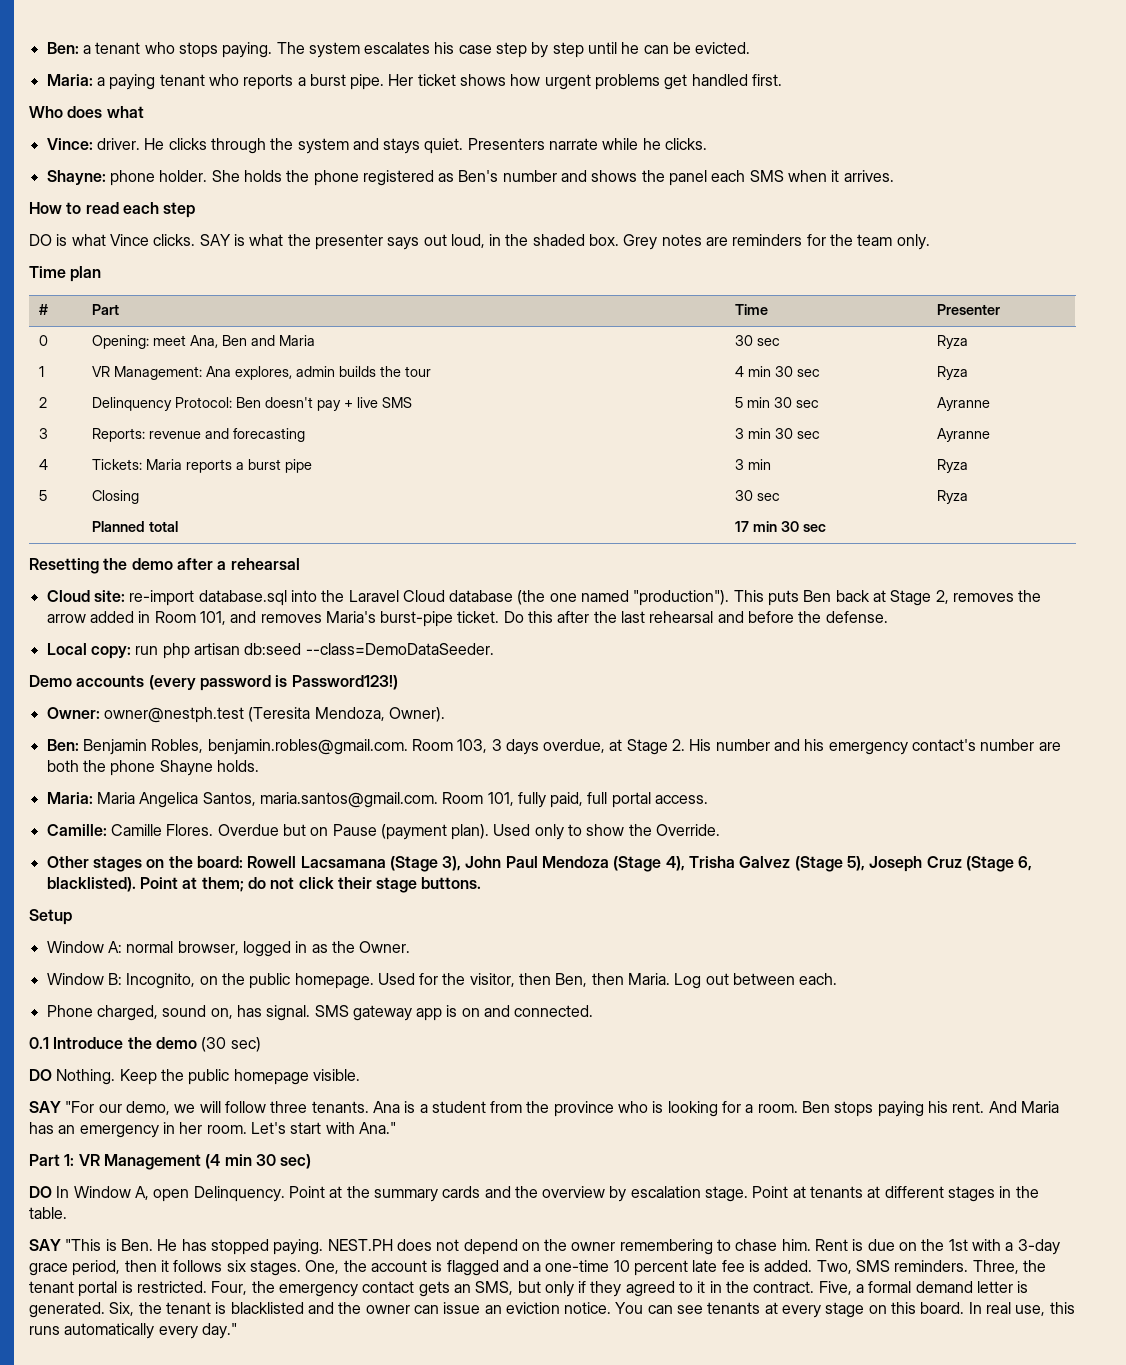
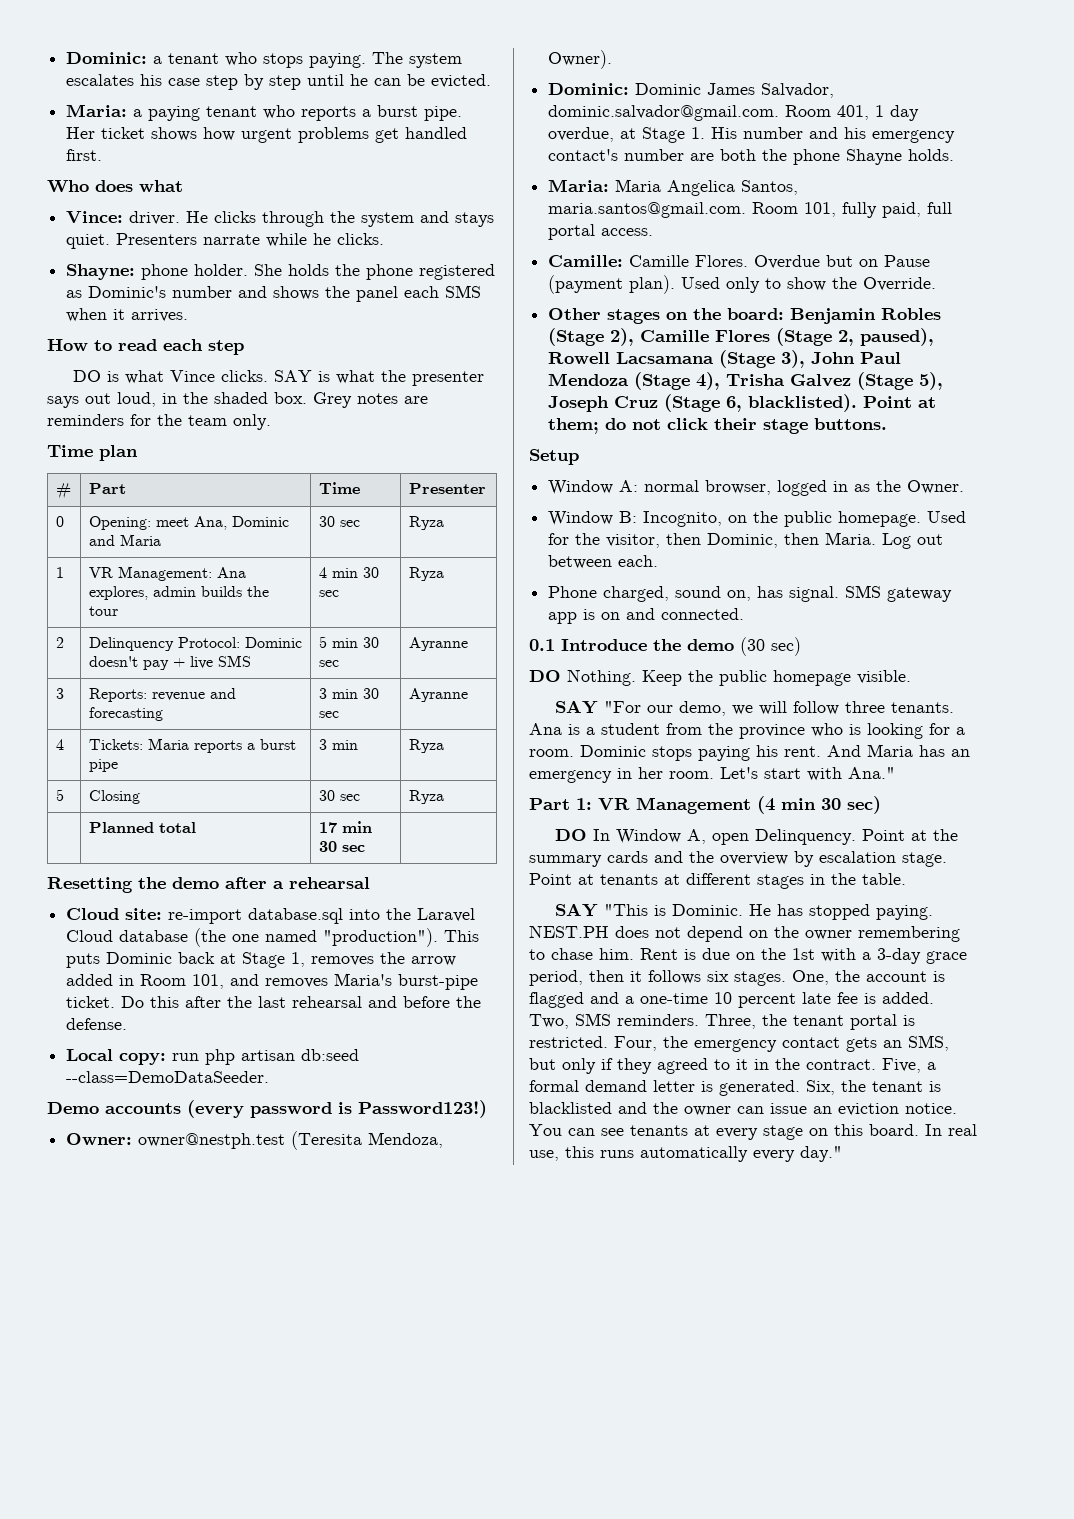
- Ben: a tenant who stops paying.
+ Dominic: a tenant who stops paying.
- She holds the phone registered as Ben's number and shows the panel each SMS when it arrives.
+ She holds the phone registered as Dominic's number and shows the panel each SMS when it arrives.
- 0 | Opening: meet Ana, Ben and Maria | 30 sec | Ryza
+ 0 | Opening: meet Ana, Dominic and Maria | 30 sec | Ryza
- 2 | Delinquency Protocol: Ben doesn't pay + live SMS | 5 min 30 sec | Ayranne
+ 2 | Delinquency Protocol: Dominic doesn't pay + live SMS | 5 min 30 sec | Ayranne
- This puts Ben back at Stage 2, removes the arrow added in Room 101, and removes Maria's burst-pipe ticket.
+ This puts Dominic back at Stage 1, removes the arrow added in Room 101, and removes Maria's burst-pipe ticket.
- Ben: Benjamin Robles, benjamin.robles@gmail.com. Room 103, 3 days overdue, at Stage 2. His number and his emergency contact's number are both the phone Shayne holds.
+ Dominic: Dominic James Salvador, dominic.salvador@gmail.com. Room 401, 1 day overdue, at Stage 1. His number and his emergency contact's number are both the phone Shayne holds.
- Other stages on the board: Rowell Lacsamana (Stage 3), John Paul Mendoza (Stage 4), Trisha Galvez (Stage 5), Joseph Cruz (Stage 6, blacklisted).
+ Other stages on the board: Benjamin Robles (Stage 2), Camille Flores (Stage 2, paused), Rowell Lacsamana (Stage 3), John Paul Mendoza (Stage 4), Trisha Galvez (Stage 5), Joseph Cruz (Stage 6, blacklisted).
- Used for the visitor, then Ben, then Maria.
+ Used for the visitor, then Dominic, then Maria.
- Ben stops paying his rent.
+ Dominic stops paying his rent.
- SAY "This is Ben. He has stopped paying.
+ SAY "This is Dominic. He has stopped paying.

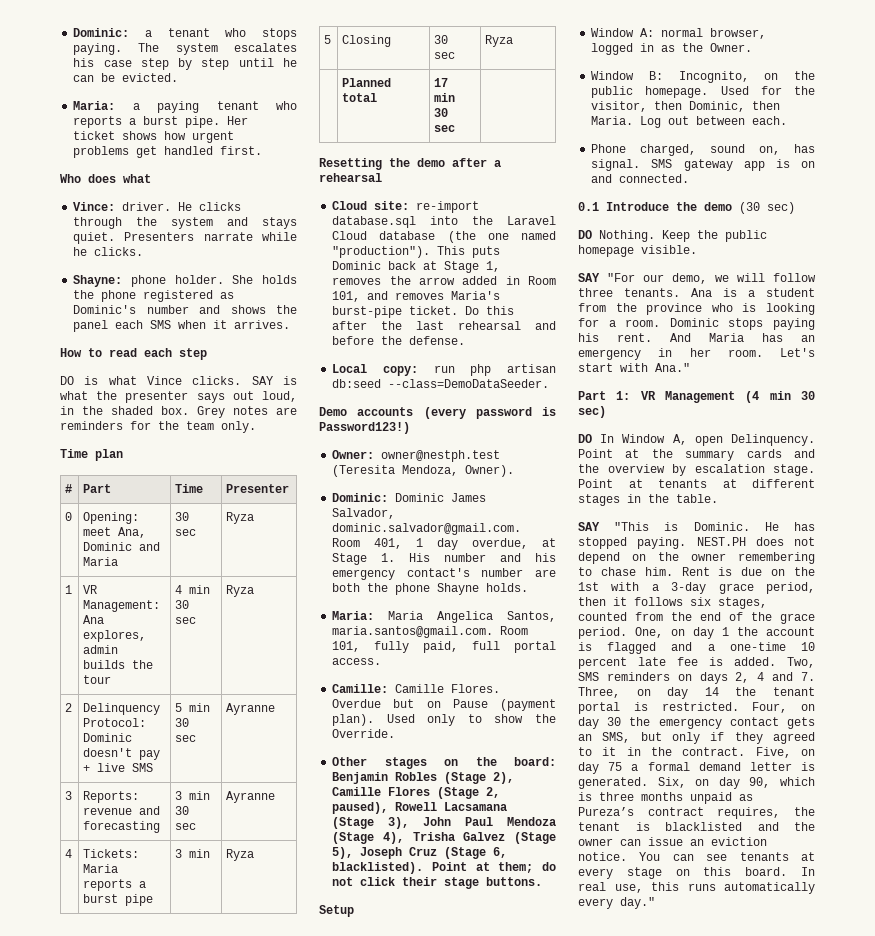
- Rent is due on the 1st with a 3-day grace period, then it follows six stages. One, the account is flagged and a one-time 10 percent late fee is added.
+ Rent is due on the 1st with a 3-day grace period, then it follows six stages, counted from the end of the grace period. One, on day 1 the account is flagged and a one-time 10 percent late fee is added.
- Two, SMS reminders. Three, the tenant portal is restricted.
+ Two, SMS reminders on days 2, 4 and 7. Three, on day 14 the tenant portal is restricted.
- Four, the emergency contact gets an SMS, but only if they agreed to it in the contract.
+ Four, on day 30 the emergency contact gets an SMS, but only if they agreed to it in the contract.
- Five, a formal demand letter is generated.
+ Five, on day 75 a formal demand letter is generated.
- Six, the tenant is blacklisted and the owner can issue an eviction notice.
+ Six, on day 90, which is three months unpaid as Pureza’s contract requires, the tenant is blacklisted and the owner can issue an eviction notice.

